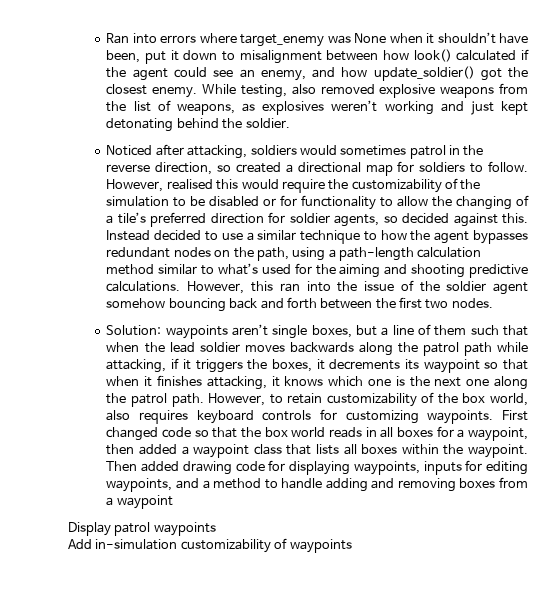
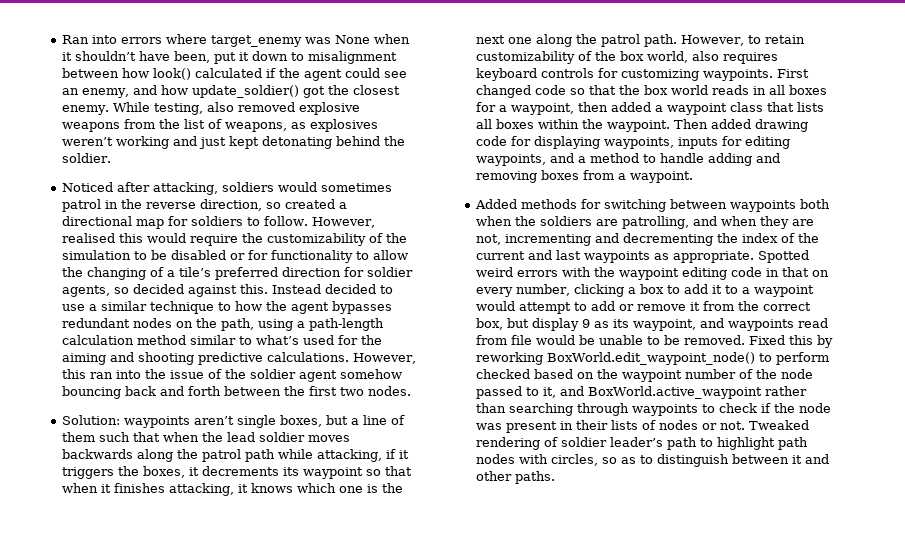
- Then added drawing code for displaying waypoints, inputs for editing waypoints, and a method to handle adding and removing boxes from a waypoint
- Display patrol waypoints
- Add in-simulation customizability of waypoints
+ Then added drawing code for displaying waypoints, inputs for editing waypoints, and a method to handle adding and removing boxes from a waypoint.
+ Added methods for switching between waypoints both when the soldiers are patrolling, and when they are not, incrementing and decrementing the index of the current and last waypoints as appropriate. Spotted weird errors with the waypoint editing code in that on every number, clicking a box to add it to a waypoint would attempt to add or remove it from the correct box, but display 9 as its waypoint, and waypoints read from file would be unable to be removed. Fixed this by reworking BoxWorld.edit_waypoint_node() to perform checked based on the waypoint number of the node passed to it, and BoxWorld.active_waypoint rather than searching through waypoints to check if the node was present in their lists of nodes or not. Tweaked rendering of soldier leader’s path to highlight path nodes with circles, so as to distinguish between it and other paths.

